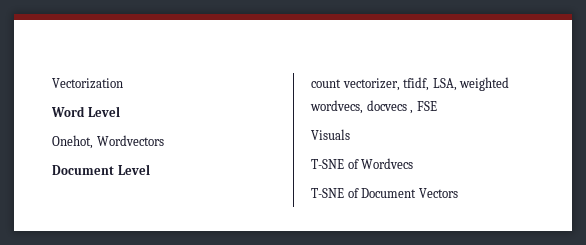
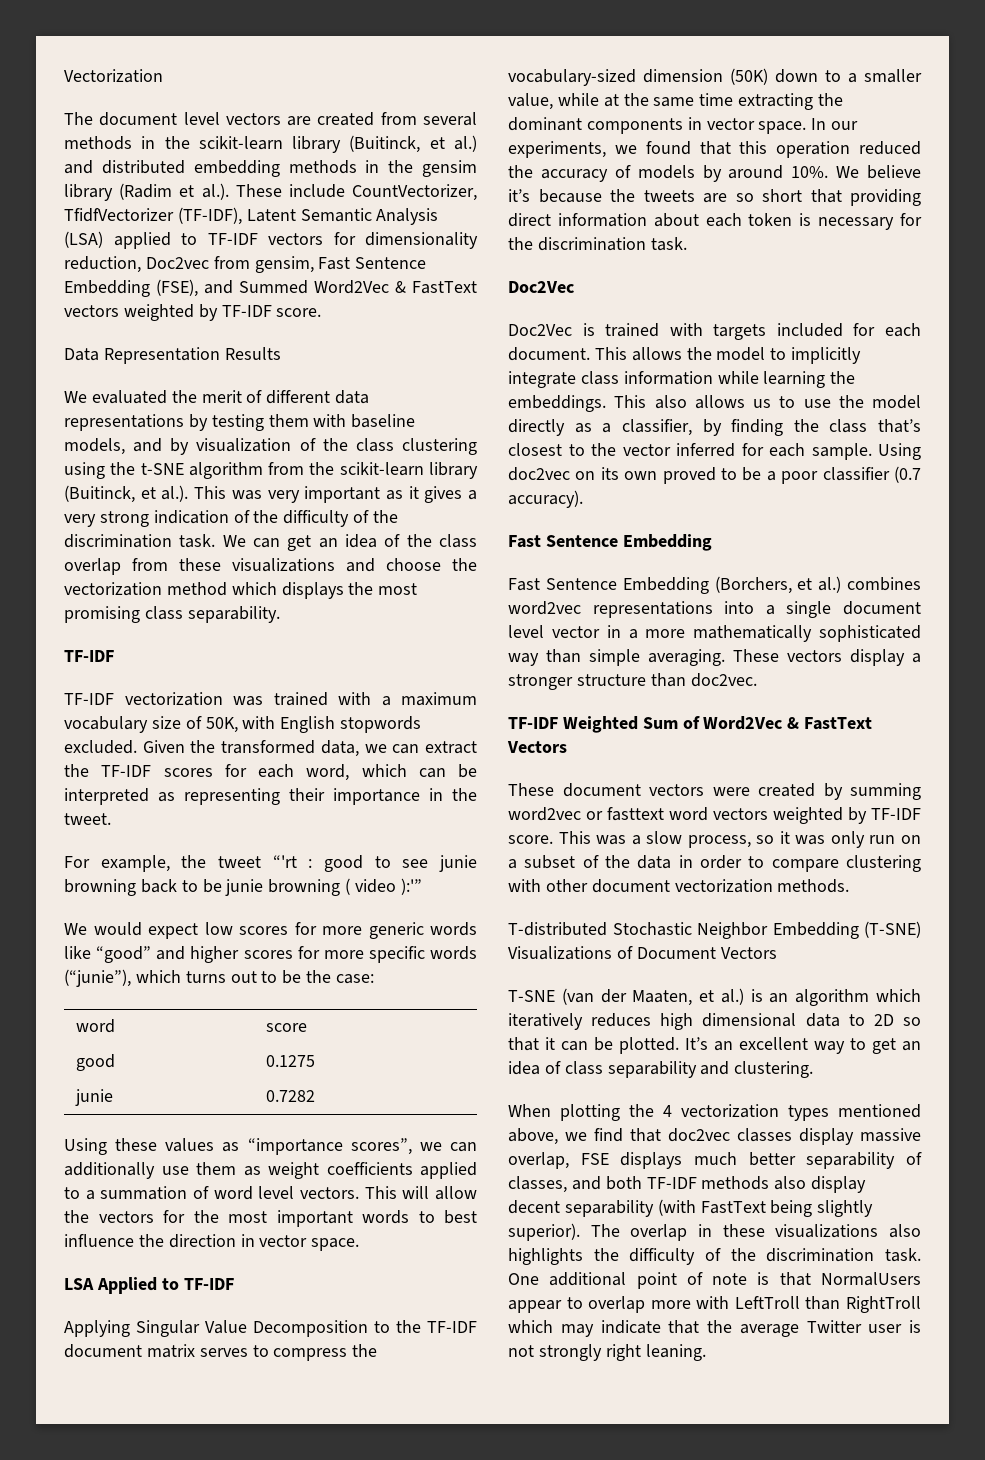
- Word Level
- Onehot, Wordvectors
- Document Level
- count vectorizer, tfidf, LSA, weighted wordvecs, docvecs , FSE
- Visuals
- T-SNE of Wordvecs
- T-SNE of Document Vectors
+ The document level vectors are created from several methods in the scikit-learn library (Buitinck, et al.) and distributed embedding methods in the gensim library (Radim et al.). These include CountVectorizer, TfidfVectorizer (TF-IDF), Latent Semantic Analysis (LSA) applied to TF-IDF vectors for dimensionality reduction, Doc2vec from gensim, Fast Sentence Embedding (FSE), and Summed Word2Vec & FastText vectors weighted by TF-IDF score.
+ Data Representation Results
+ We evaluated the merit of different data representations by testing them with baseline models, and by visualization of the class clustering using the t-SNE algorithm from the scikit-learn library (Buitinck, et al.). This was very important as it gives a very strong indication of the difficulty of the discrimination task. We can get an idea of the class overlap from these visualizations and choose the vectorization method which displays the most promising class separability.
+ TF-IDF
+ TF-IDF vectorization was trained with a maximum vocabulary size of 50K, with English stopwords excluded. Given the transformed data, we can extract the TF-IDF scores for each word, which can be interpreted as representing their importance in the tweet.
+ For example, the tweet “'rt : good to see junie browning back to be junie browning ( video ):'”
+ We would expect low scores for more generic words like “good” and higher scores for more specific words (“junie”), which turns out to be the case:
+ word | score
+ good | 0.1275
+ junie | 0.7282
+ Using these values as “importance scores”, we can additionally use them as weight coefficients applied to a summation of word level vectors. This will allow the vectors for the most important words to best influence the direction in vector space.
+ LSA Applied to TF-IDF
+ Applying Singular Value Decomposition to the TF-IDF document matrix serves to compress the vocabulary-sized dimension (50K) down to a smaller value, while at the same time extracting the dominant components in vector space. In our experiments, we found that this operation reduced the accuracy of models by around 10%. We believe it’s because the tweets are so short that providing direct information about each token is necessary for the discrimination task.
+ Doc2Vec
+ Doc2Vec is trained with targets included for each document. This allows the model to implicitly integrate class information while learning the embeddings. This also allows us to use the model directly as a classifier, by finding the class that’s closest to the vector inferred for each sample. Using doc2vec on its own proved to be a poor classifier (0.7 accuracy).
+ Fast Sentence Embedding
+ Fast Sentence Embedding (Borchers, et al.) combines word2vec representations into a single document level vector in a more mathematically sophisticated way than simple averaging. These vectors display a stronger structure than doc2vec.
+ TF-IDF Weighted Sum of Word2Vec & FastText Vectors
+ These document vectors were created by summing word2vec or fasttext word vectors weighted by TF-IDF score. This was a slow process, so it was only run on a subset of the data in order to compare clustering with other document vectorization methods.
+ T-distributed Stochastic Neighbor Embedding (T-SNE) Visualizations of Document Vectors
+ T-SNE (van der Maaten, et al.) is an algorithm which iteratively reduces high dimensional data to 2D so that it can be plotted. It’s an excellent way to get an idea of class separability and clustering.
+ When plotting the 4 vectorization types mentioned above, we find that doc2vec classes display massive overlap, FSE displays much better separability of classes, and both TF-IDF methods also display decent separability (with FastText being slightly superior). The overlap in these visualizations also highlights the difficulty of the discrimination task. One additional point of note is that NormalUsers appear to overlap more with LeftTroll than RightTroll which may indicate that the average Twitter user is not strongly right leaning.

